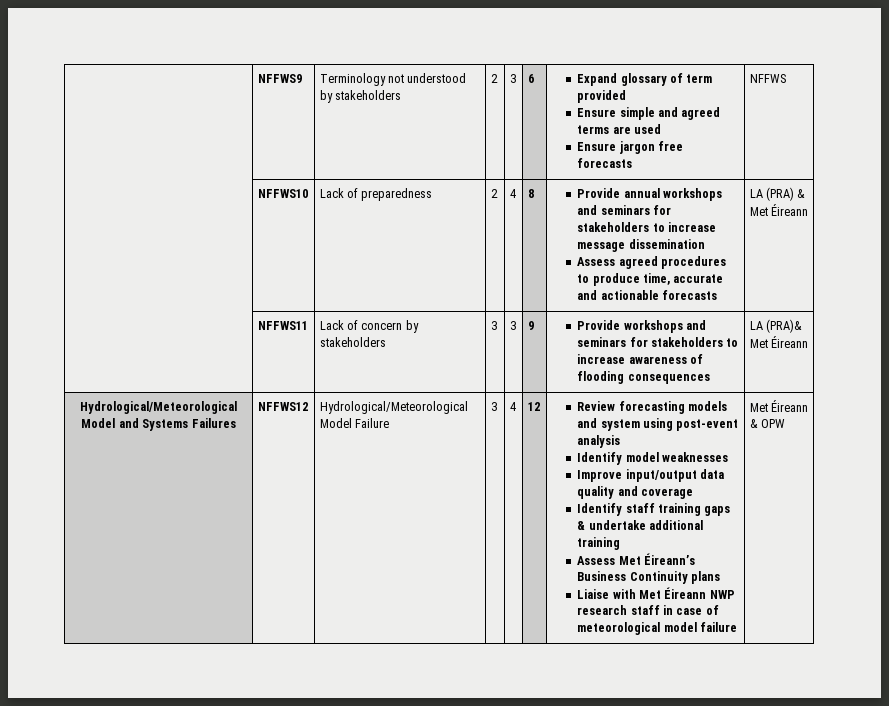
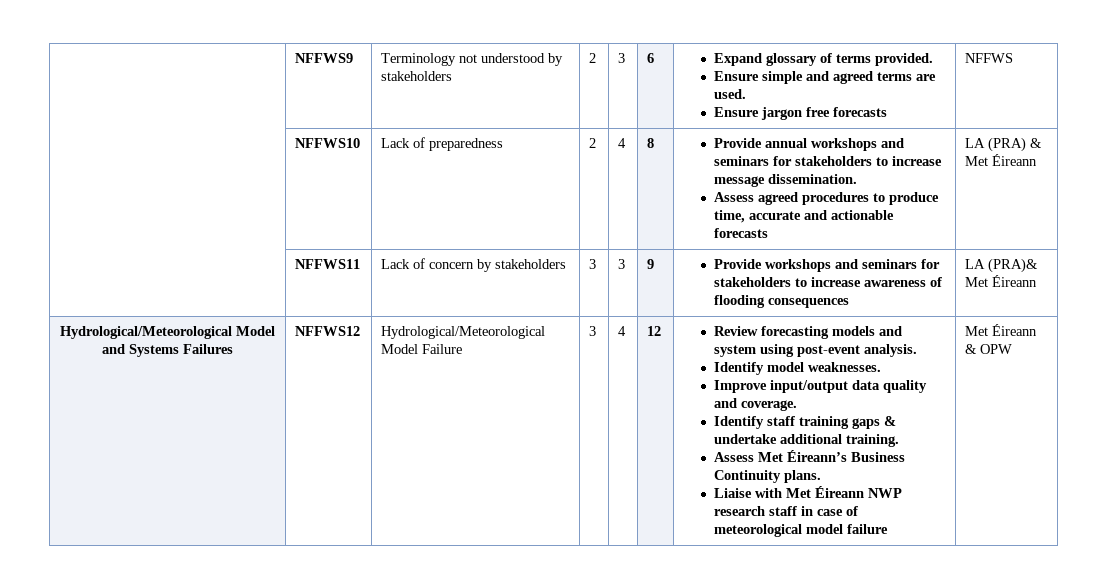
- | NFFWS9 | Terminology not understood by stakeholders | 2 | 3 | 6 | Expand glossary of term provided
- Ensure simple and agreed terms are used
+ | NFFWS9 | Terminology not understood by stakeholders | 2 | 3 | 6 | Expand glossary of terms provided.
+ Ensure simple and agreed terms are used.
- | NFFWS10 | Lack of preparedness | 2 | 4 | 8 | Provide annual workshops and seminars for stakeholders to increase message dissemination
+ | NFFWS10 | Lack of preparedness | 2 | 4 | 8 | Provide annual workshops and seminars for stakeholders to increase message dissemination.
- Review forecasting models and system using post-event analysis
+ Review forecasting models and system using post-event analysis.
- Identify model weaknesses
+ Identify model weaknesses.
- Improve input/output data quality and coverage
+ Improve input/output data quality and coverage.
- Identify staff training gaps & undertake additional training
+ Identify staff training gaps & undertake additional training.
- Assess Met Éireann’s Business Continuity plans
+ Assess Met Éireann’s Business Continuity plans.

